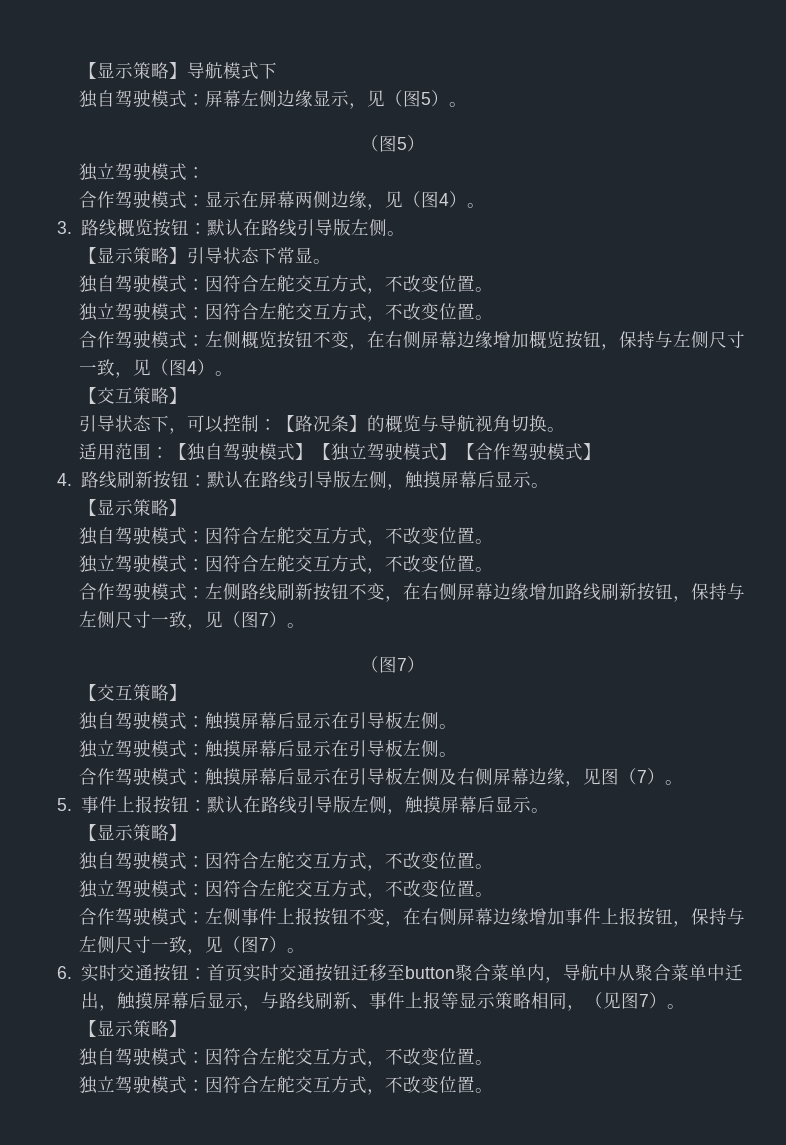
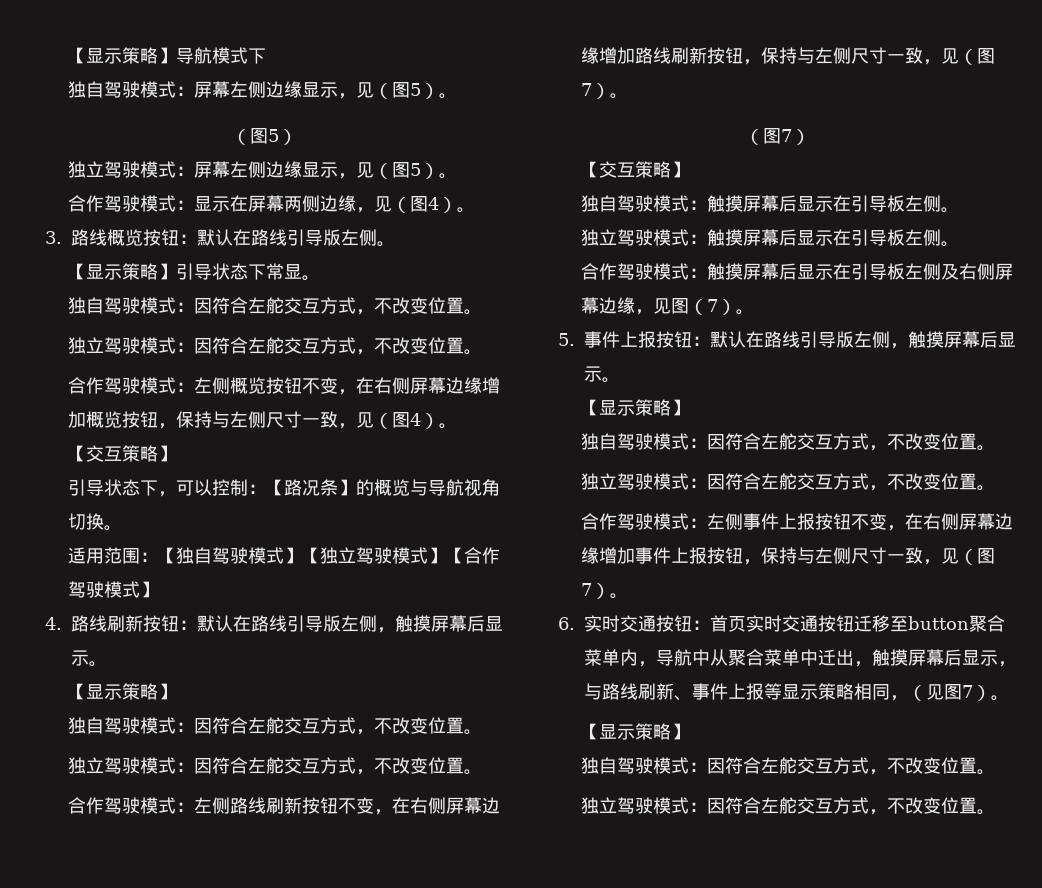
  独自驾驶模式：屏幕左侧边缘显示，见（图5）。
  （图5）
- 独立驾驶模式：
+ 独立驾驶模式：屏幕左侧边缘显示，见（图5）。

